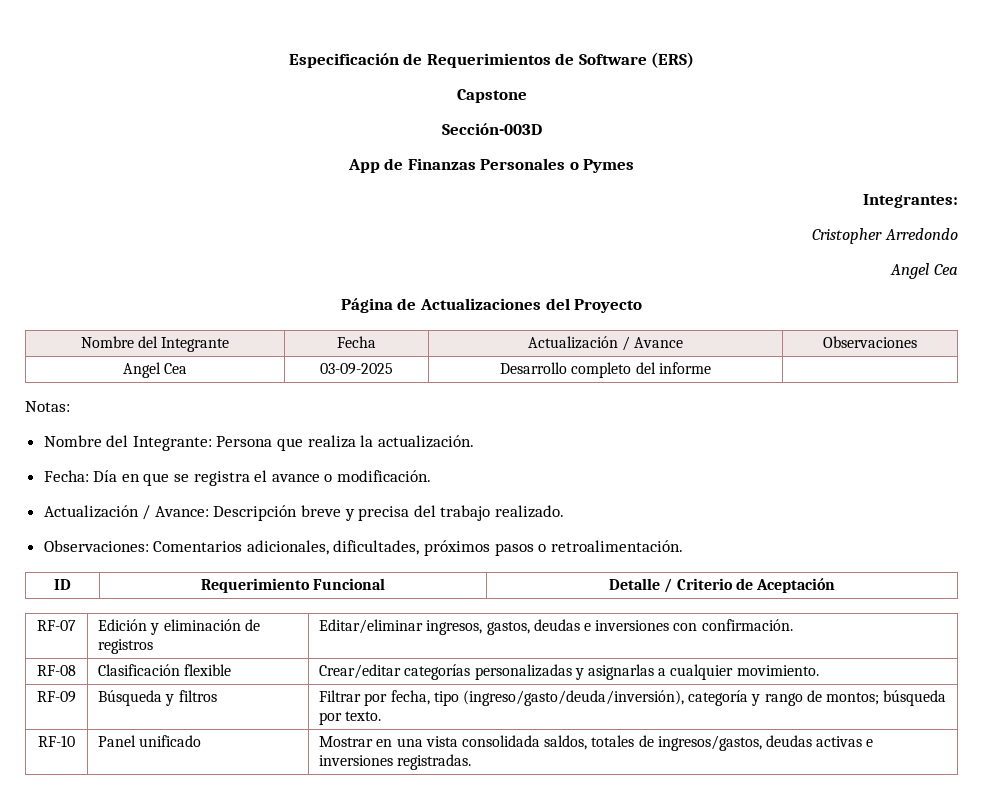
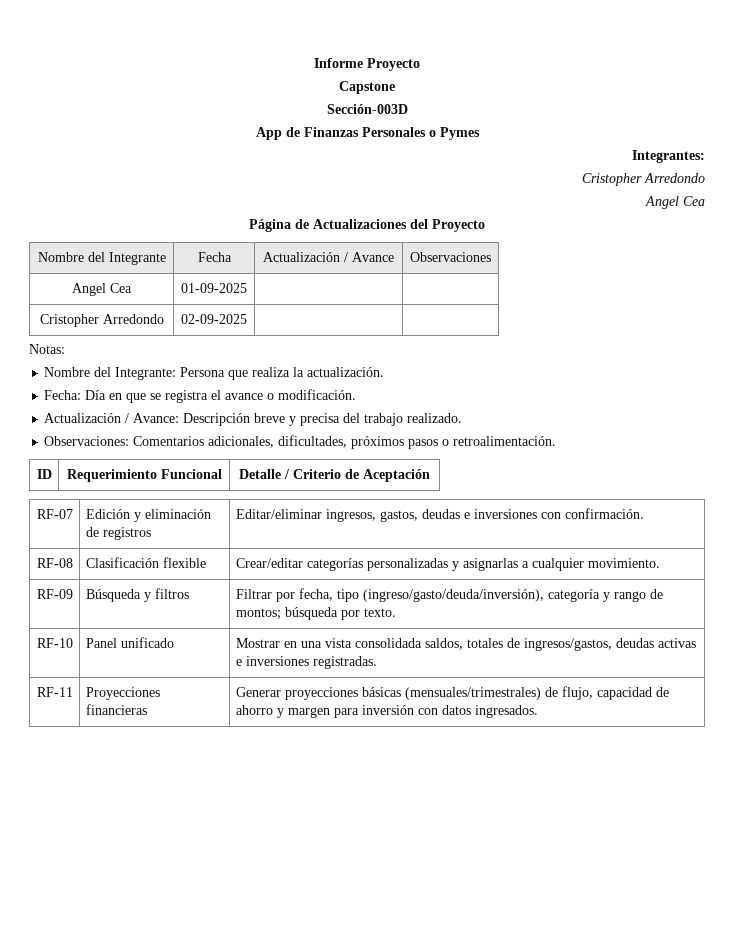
- Especificación de Requerimientos de Software (ERS)
+ Informe Proyecto
- Angel Cea | 03-09-2025 | Desarrollo completo del informe |
+ Angel Cea | 01-09-2025 | |
+ Cristopher Arredondo | 02-09-2025 | |
+ RF-11 | Proyecciones financieras | Generar proyecciones básicas (mensuales/trimestrales) de flujo, capacidad de ahorro y margen para inversión con datos ingresados.

